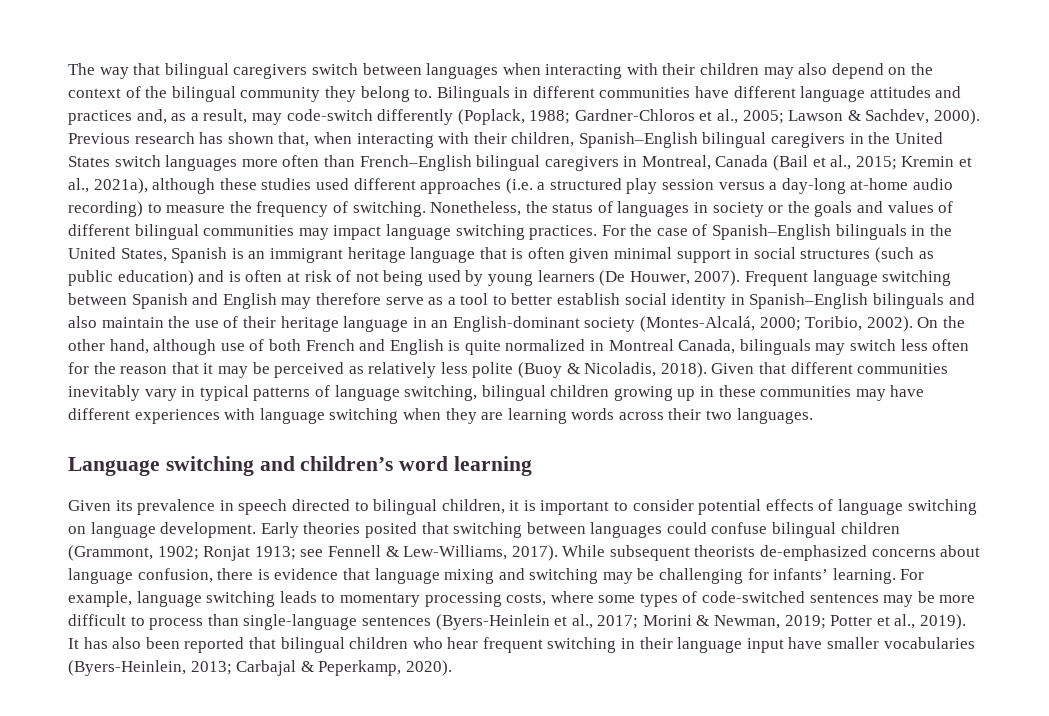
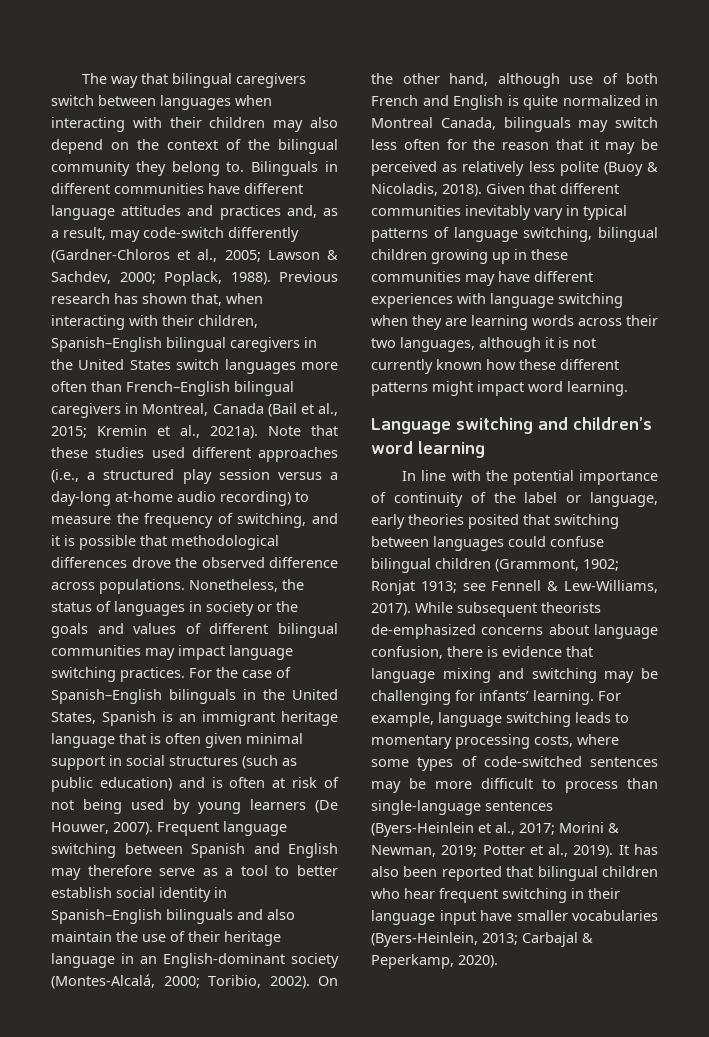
- Bilinguals in different communities have different language attitudes and practices and, as a result, may code-switch differently (Poplack, 1988; Gardner-Chloros et al., 2005; Lawson & Sachdev, 2000).
+ Bilinguals in different communities have different language attitudes and practices and, as a result, may code-switch differently (Gardner-Chloros et al., 2005; Lawson & Sachdev, 2000; Poplack, 1988).
- Previous research has shown that, when interacting with their children, Spanish–English bilingual caregivers in the United States switch languages more often than French–English bilingual caregivers in Montreal, Canada (Bail et al., 2015; Kremin et al., 2021a), although these studies used different approaches (i.e. a structured play session versus a day-long at-home audio recording) to measure the frequency of switching.
+ Previous research has shown that, when interacting with their children, Spanish–English bilingual caregivers in the United States switch languages more often than French–English bilingual caregivers in Montreal, Canada (Bail et al., 2015; Kremin et al., 2021a). Note that these studies used different approaches (i.e., a structured play session versus a day-long at-home audio recording) to measure the frequency of switching, and it is possible that methodological differences drove the observed difference across populations.
- Given that different communities inevitably vary in typical patterns of language switching, bilingual children growing up in these communities may have different experiences with language switching when they are learning words across their two languages.
+ Given that different communities inevitably vary in typical patterns of language switching, bilingual children growing up in these communities may have different experiences with language switching when they are learning words across their two languages, although it is not currently known how these different patterns might impact word learning.
- Given its prevalence in speech directed to bilingual children, it is important to consider potential effects of language switching on language development. Early theories posited that switching between languages could confuse bilingual children (Grammont, 1902; Ronjat 1913; see Fennell & Lew-Williams, 2017).
+ In line with the potential importance of continuity of the label or language, early theories posited that switching between languages could confuse bilingual children (Grammont, 1902; Ronjat 1913; see Fennell & Lew-Williams, 2017).

